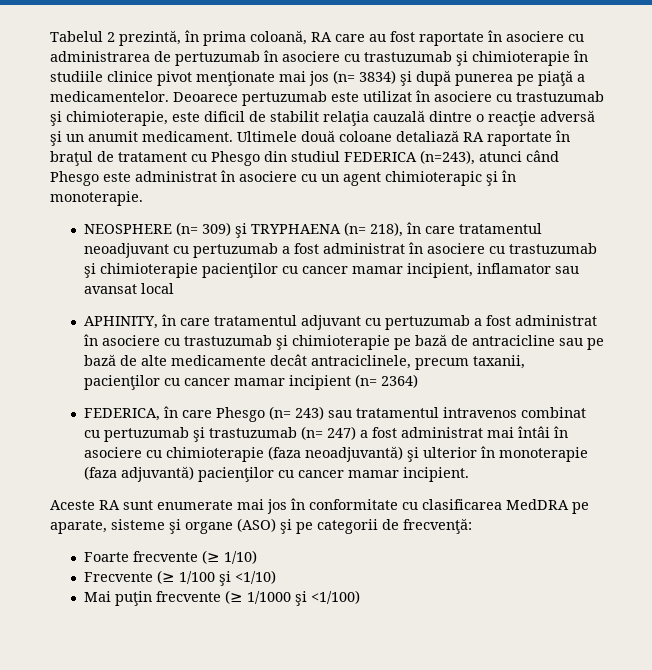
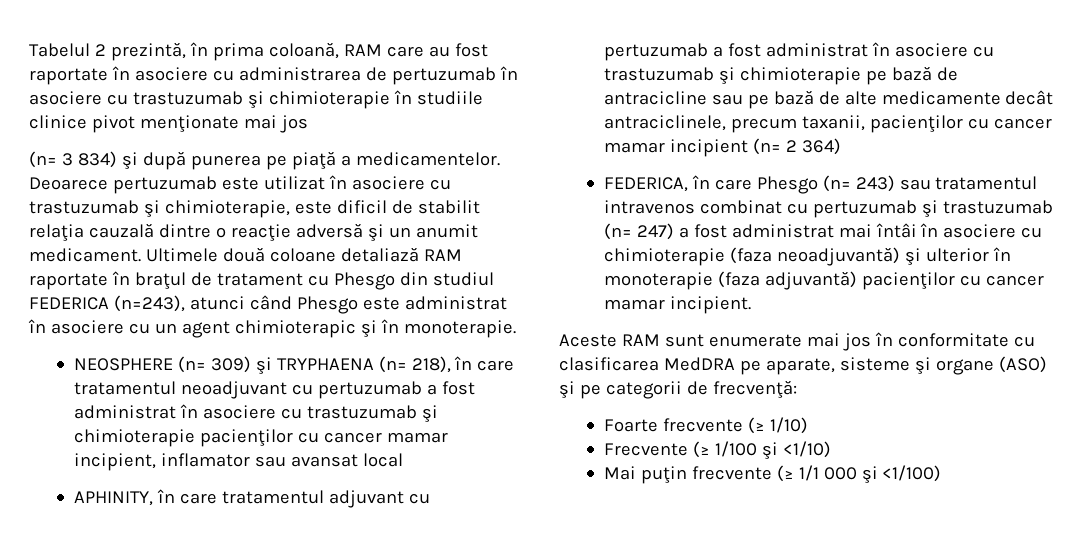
- Tabelul 2 prezintă, în prima coloană, RA care au fost raportate în asociere cu administrarea de pertuzumab în asociere cu trastuzumab şi chimioterapie în studiile clinice pivot menţionate mai jos (n= 3834) şi după punerea pe piaţă a medicamentelor.
+ Tabelul 2 prezintă, în prima coloană, RAM care au fost raportate în asociere cu administrarea de pertuzumab în asociere cu trastuzumab şi chimioterapie în studiile clinice pivot menţionate mai jos
+ (n= 3 834) şi după punerea pe piaţă a medicamentelor.
- Ultimele două coloane detaliază RA raportate în braţul de tratament cu Phesgo din studiul FEDERICA (n=243), atunci când Phesgo este administrat în asociere cu un agent chimioterapic şi în monoterapie.
+ Ultimele două coloane detaliază RAM raportate în braţul de tratament cu Phesgo din studiul FEDERICA (n=243), atunci când Phesgo este administrat în asociere cu un agent chimioterapic şi în monoterapie.
- APHINITY, în care tratamentul adjuvant cu pertuzumab a fost administrat în asociere cu trastuzumab şi chimioterapie pe bază de antracicline sau pe bază de alte medicamente decât antraciclinele, precum taxanii, pacienţilor cu cancer mamar incipient (n= 2364)
+ APHINITY, în care tratamentul adjuvant cu pertuzumab a fost administrat în asociere cu trastuzumab şi chimioterapie pe bază de antracicline sau pe bază de alte medicamente decât antraciclinele, precum taxanii, pacienţilor cu cancer mamar incipient (n= 2 364)
- Aceste RA sunt enumerate mai jos în conformitate cu clasificarea MedDRA pe aparate, sisteme şi organe (ASO) şi pe categorii de frecvenţă:
+ Aceste RAM sunt enumerate mai jos în conformitate cu clasificarea MedDRA pe aparate, sisteme şi organe (ASO) şi pe categorii de frecvenţă:
- Mai puţin frecvente (≥ 1/1000 şi <1/100)
+ Mai puţin frecvente (≥ 1/1 000 şi <1/100)

